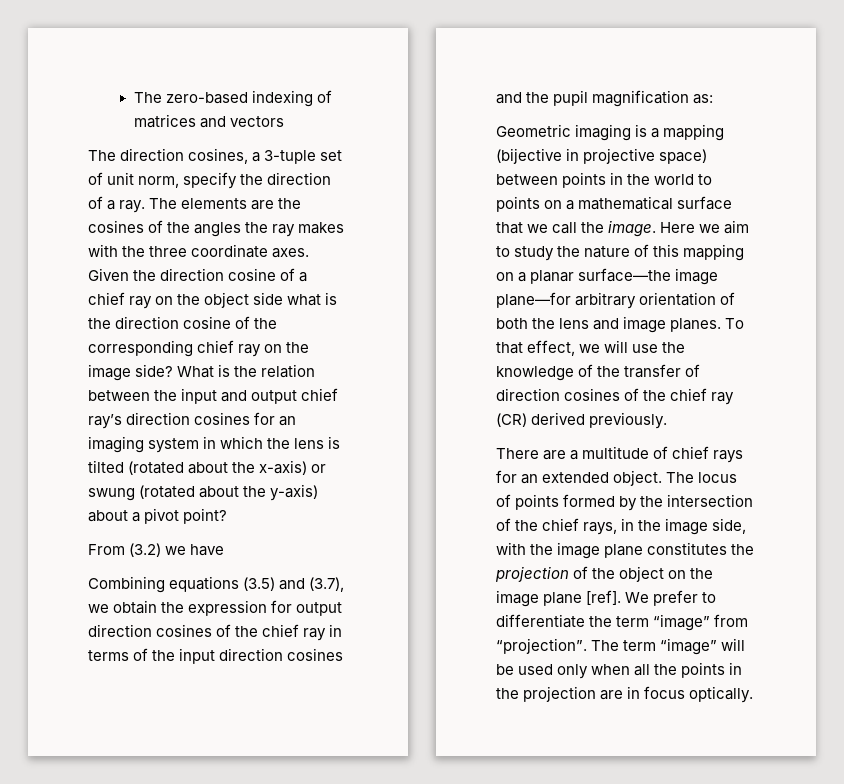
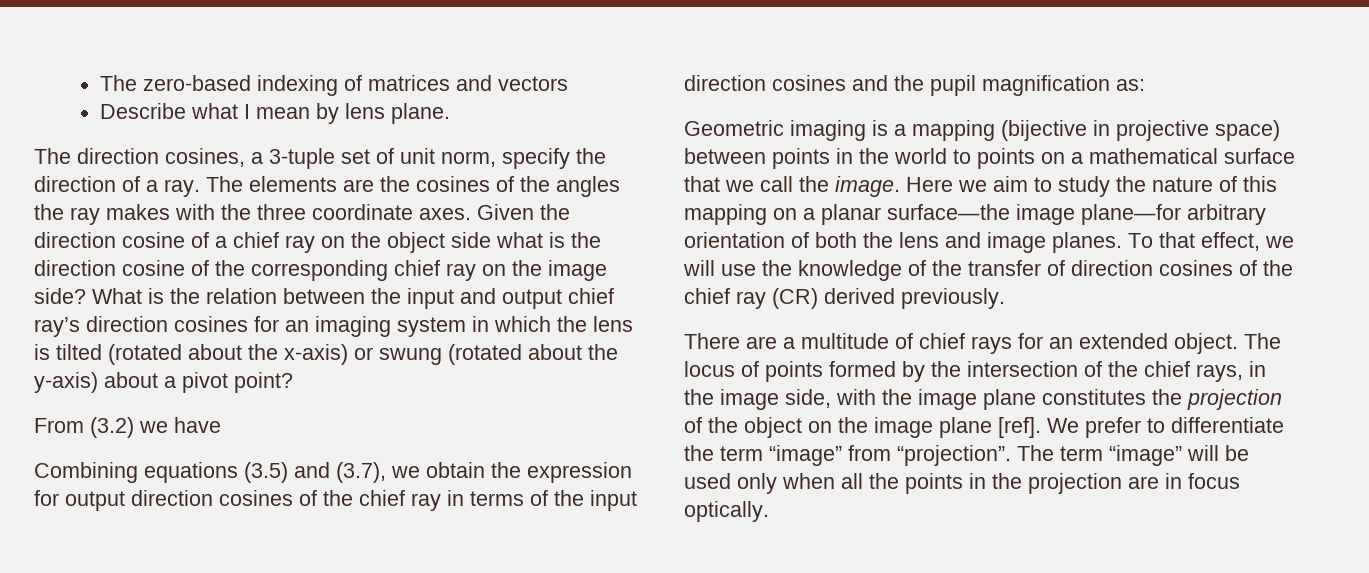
+ Describe what I mean by lens plane.

